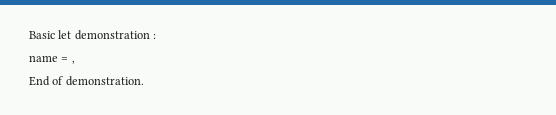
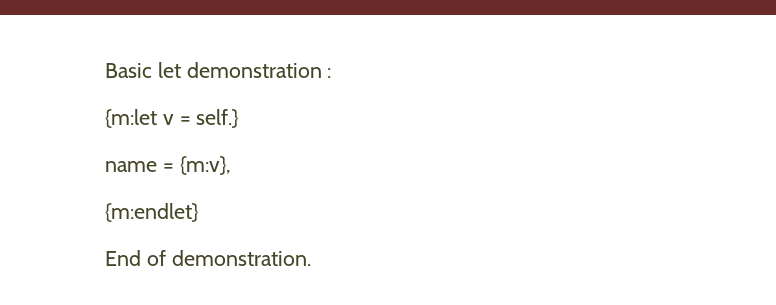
+ {m:let v = self.}
- name = ,
+ name = {m:v},
+ {m:endlet}

